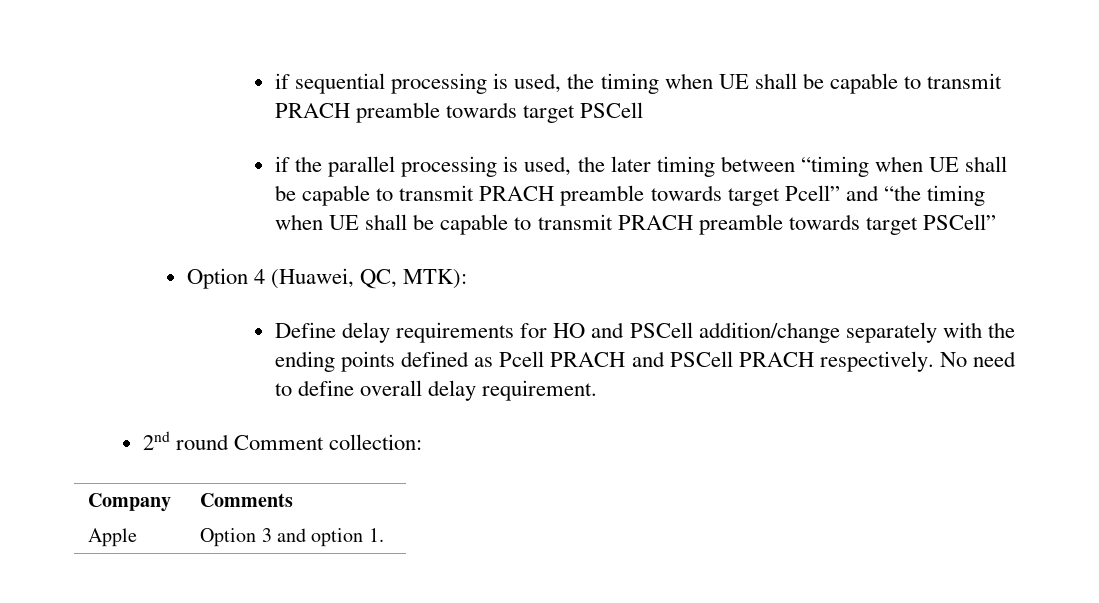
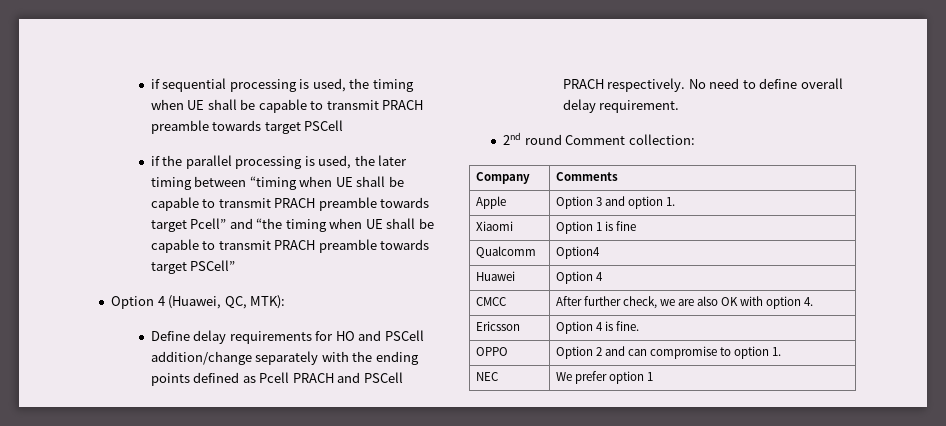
+ Xiaomi | Option 1 is fine
+ Qualcomm | Option4
+ Huawei | Option 4
+ CMCC | After further check, we are also OK with option 4.
+ Ericsson | Option 4 is fine.
+ OPPO | Option 2 and can compromise to option 1.
+ NEC | We prefer option 1

